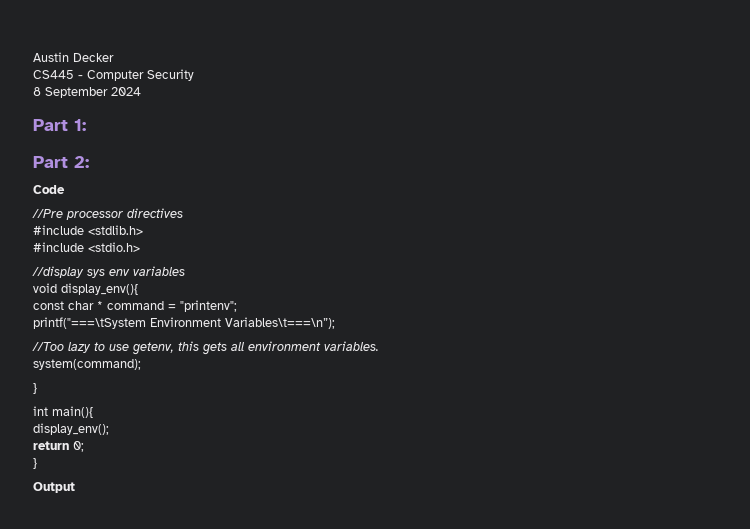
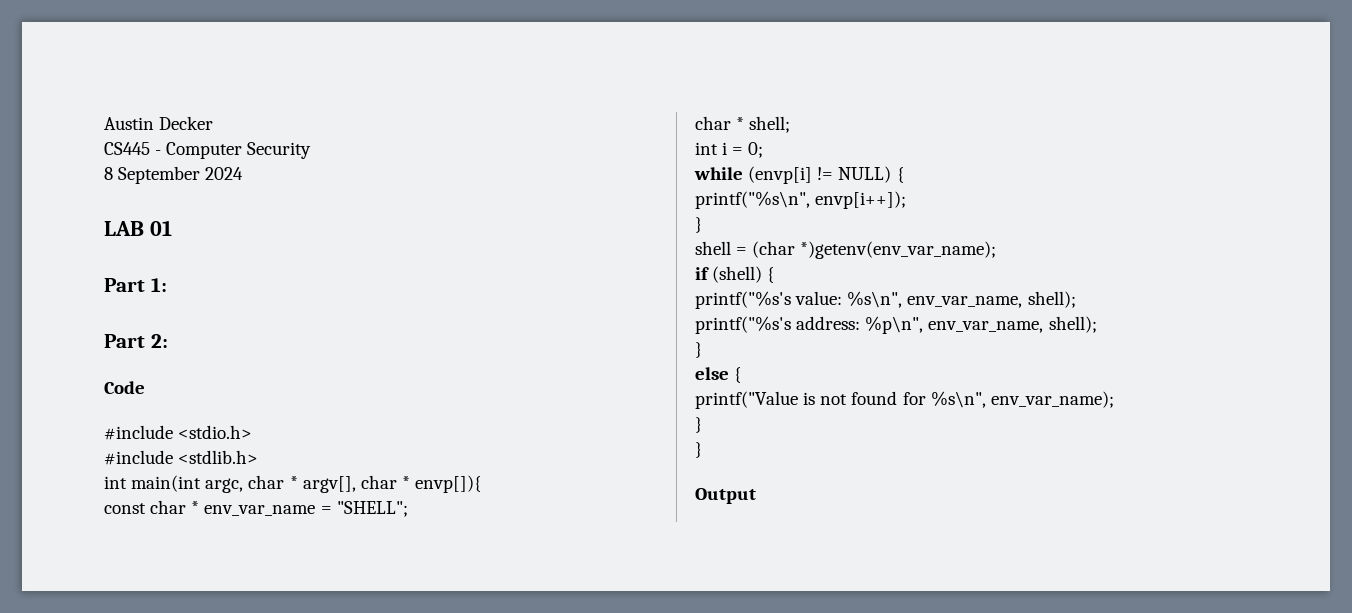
+ LAB 01
- //Pre processor directives
+ #include <stdio.h>
- #include <stdio.h>
- //display sys env variables
- void display_env(){
- const char * command = "printenv";
- printf("===\tSystem Environment Variables\t===\n”);
- //Too lazy to use getenv, this gets all environment variables.
- system(command);
+ int main(int argc, char * argv[], char * envp[]){
+ const char * env_var_name = "SHELL";
+ char * shell;
+ int i = 0;
+ while (envp[i] != NULL) {
+ printf("%s\n", envp[i++]);
  }
- int main(){
- display_env();
- return 0;
+ shell = (char *)getenv(env_var_name);
+ if (shell) {
+ printf("%s's value: %s\n", env_var_name, shell);
+ printf("%s's address: %p\n", env_var_name, shell);
+ }
+ else {
+ printf("Value is not found for %s\n", env_var_name);
+ }

